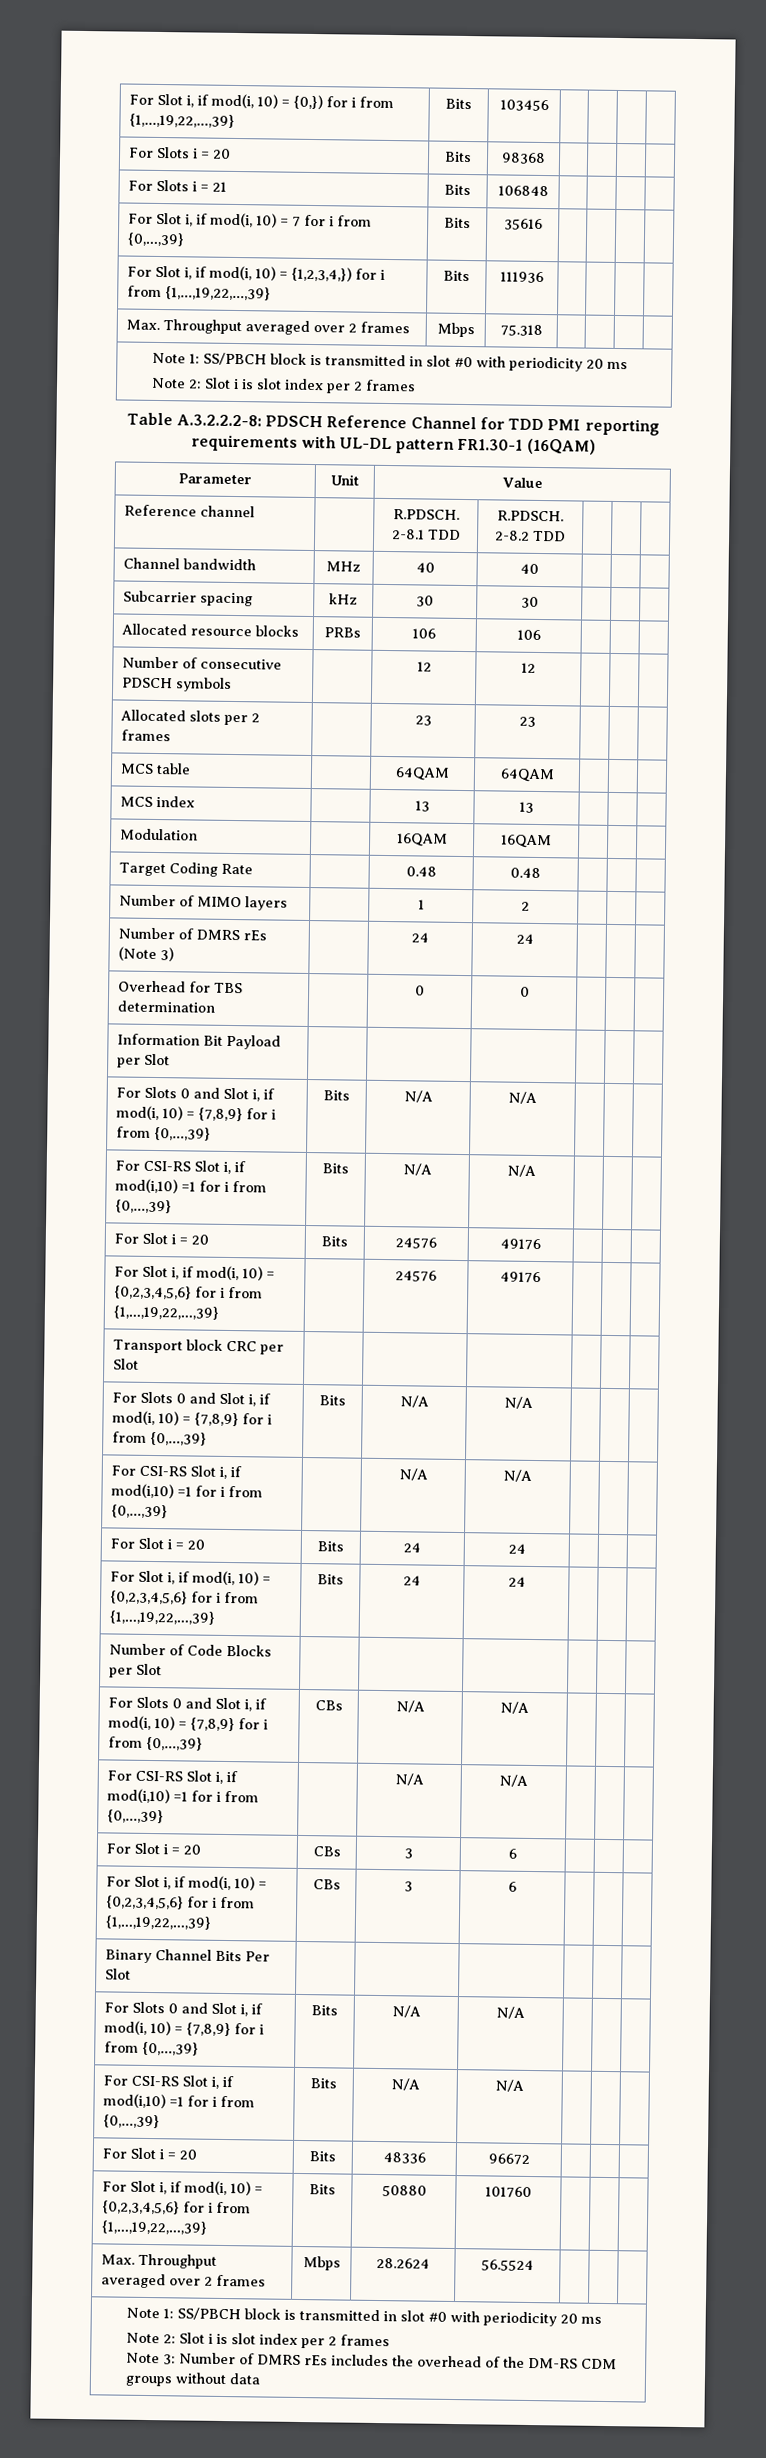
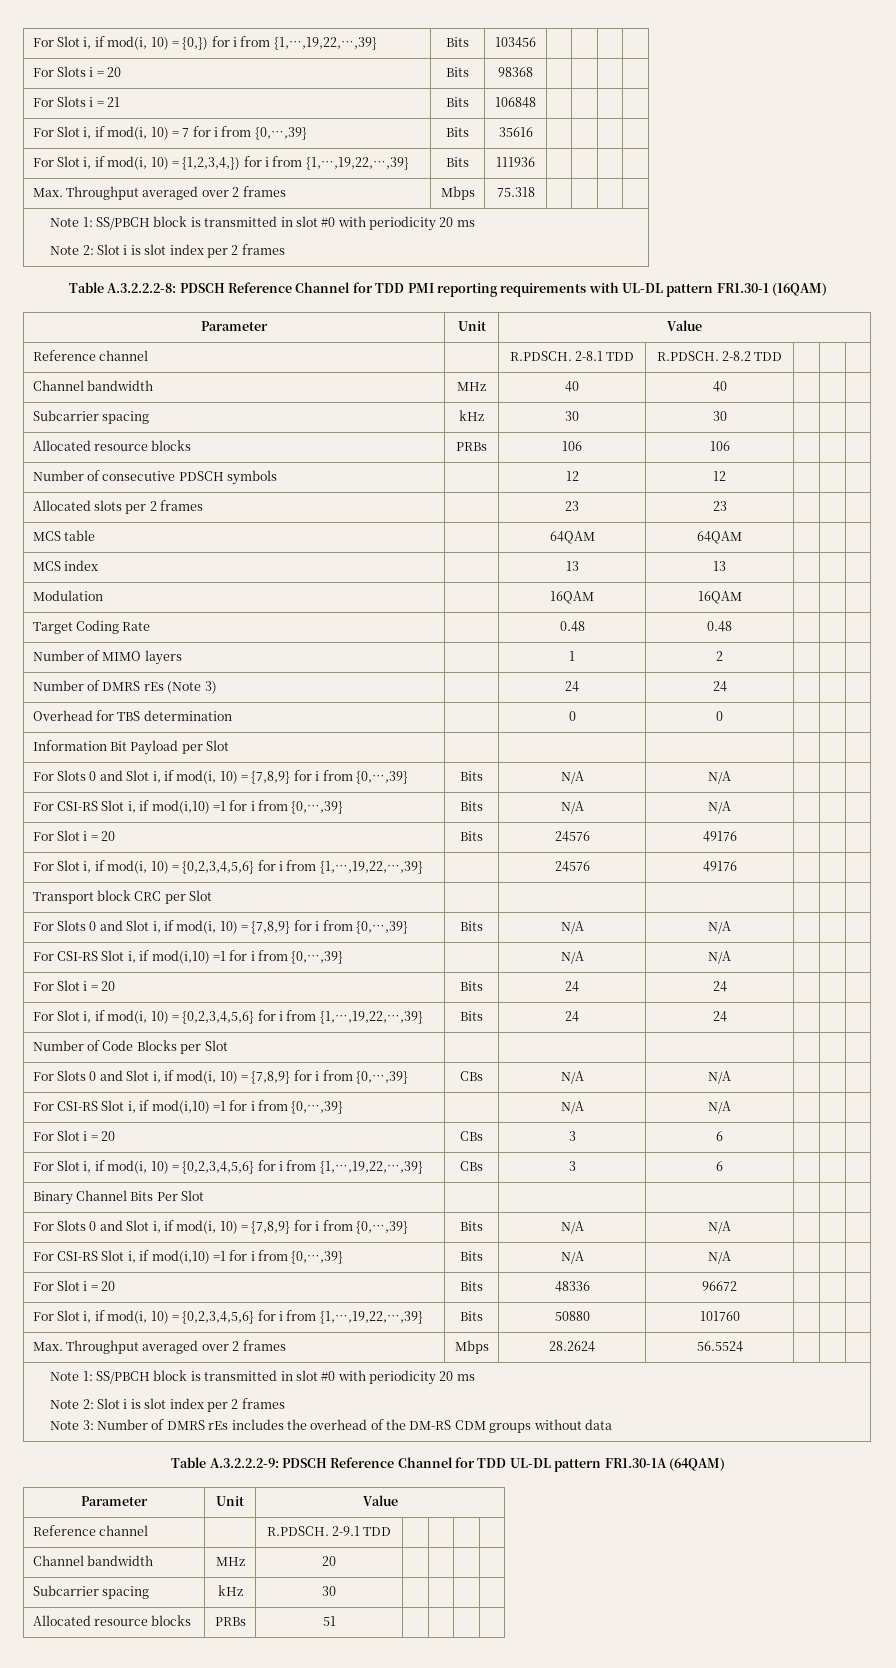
+ Table A.3.2.2.2-9: PDSCH Reference Channel for TDD UL-DL pattern FR1.30-1A (64QAM)
+ Parameter | Unit | Value
+ Reference channel | | R.PDSCH. 2-9.1 TDD | | | |
+ Channel bandwidth | MHz | 20 | | | |
+ Subcarrier spacing | kHz | 30 | | | |
+ Allocated resource blocks | PRBs | 51 | | | |

